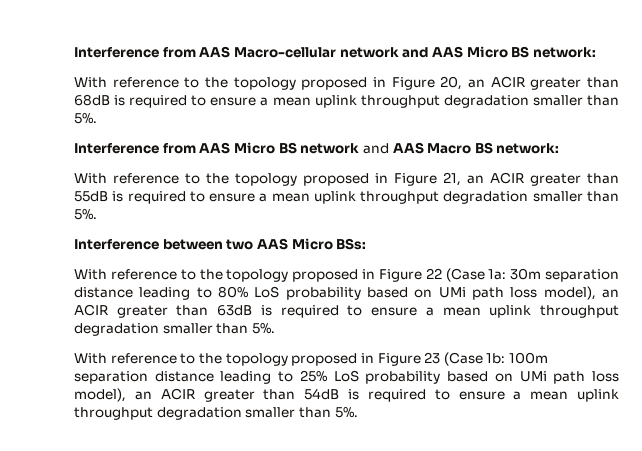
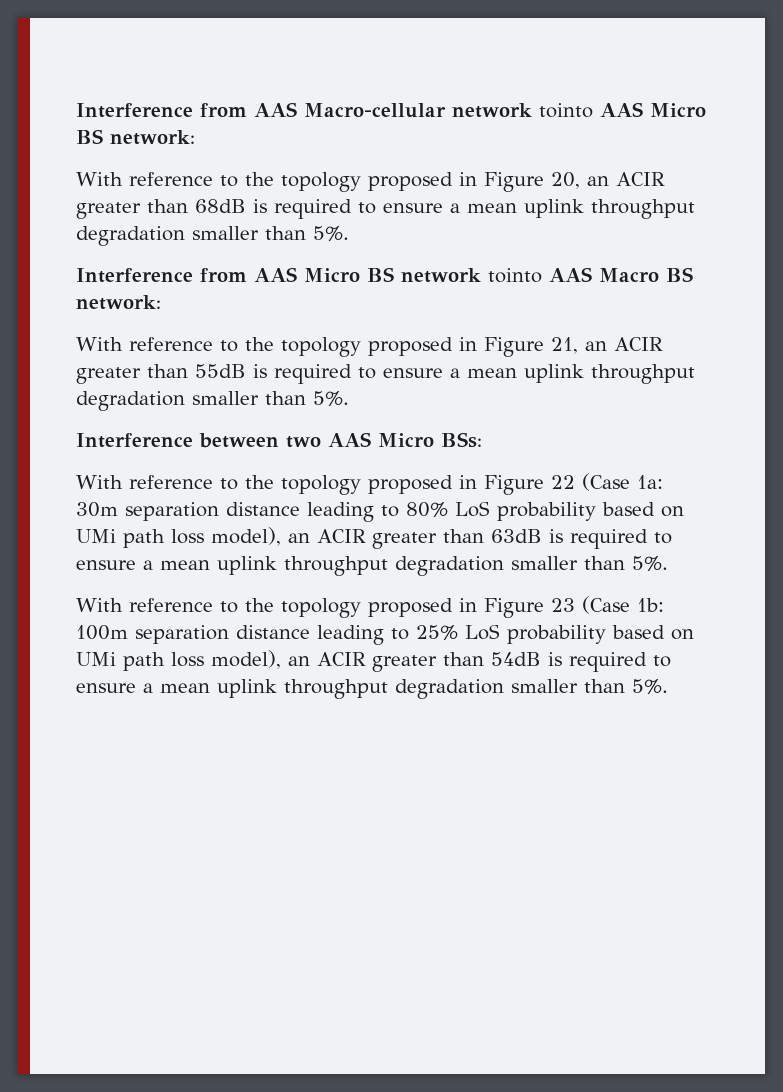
- Interference from AAS Macro-cellular network and AAS Micro BS network:
+ Interference from AAS Macro-cellular network tointo AAS Micro BS network:
- Interference from AAS Micro BS network and AAS Macro BS network:
+ Interference from AAS Micro BS network tointo AAS Macro BS network:

